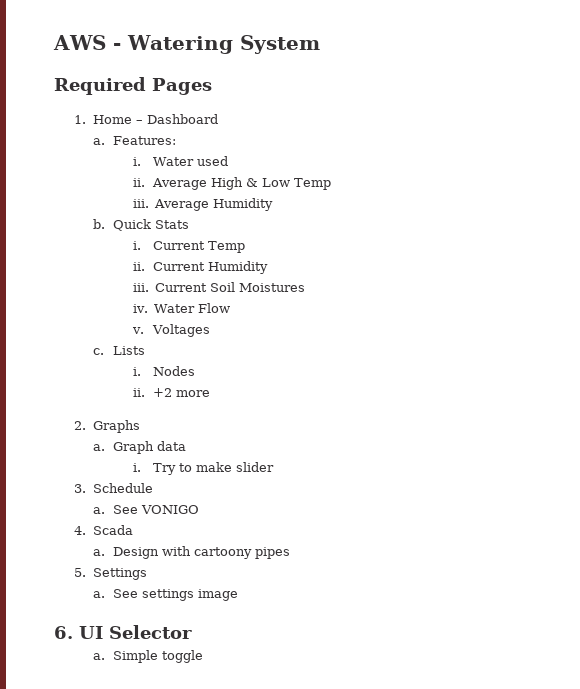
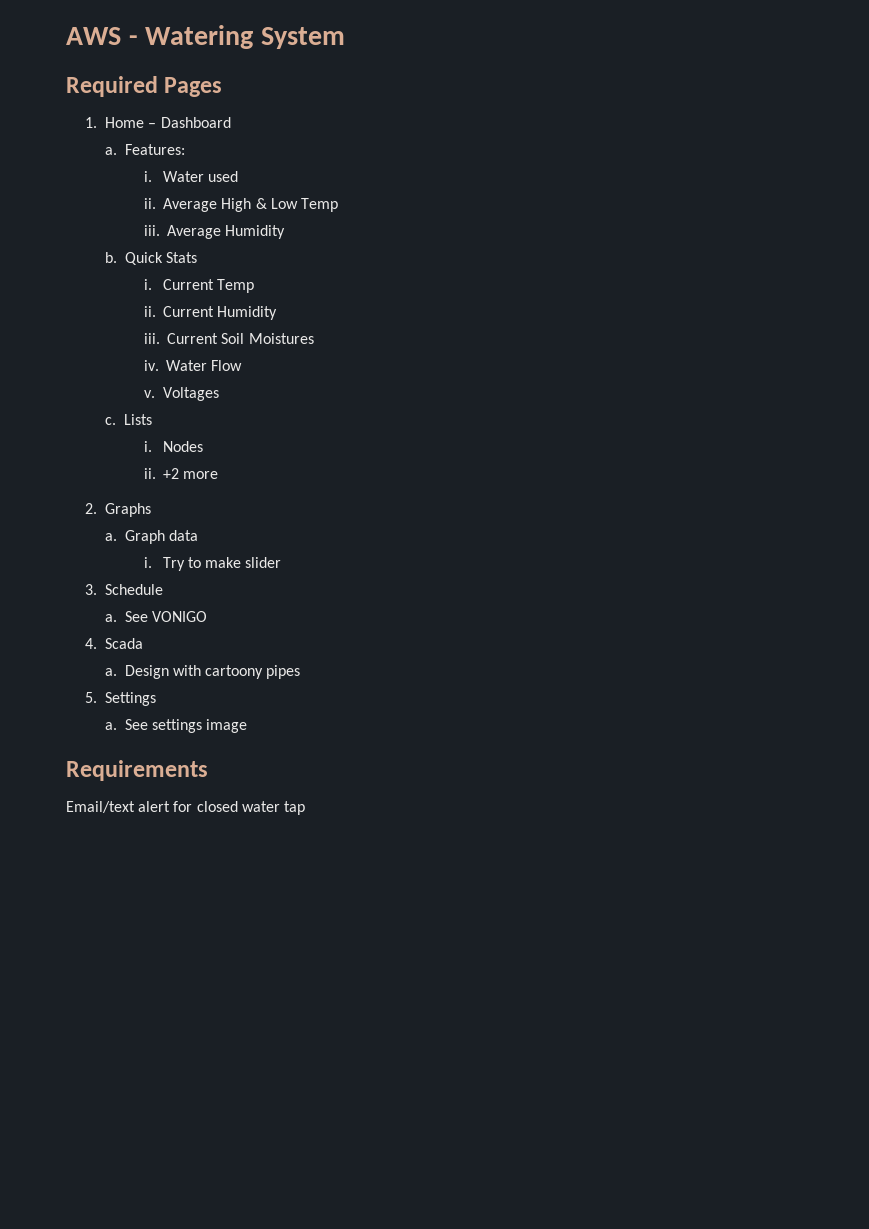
- 6. UI Selector
- a. Simple toggle
+ Requirements
+ Email/text alert for closed water tap

